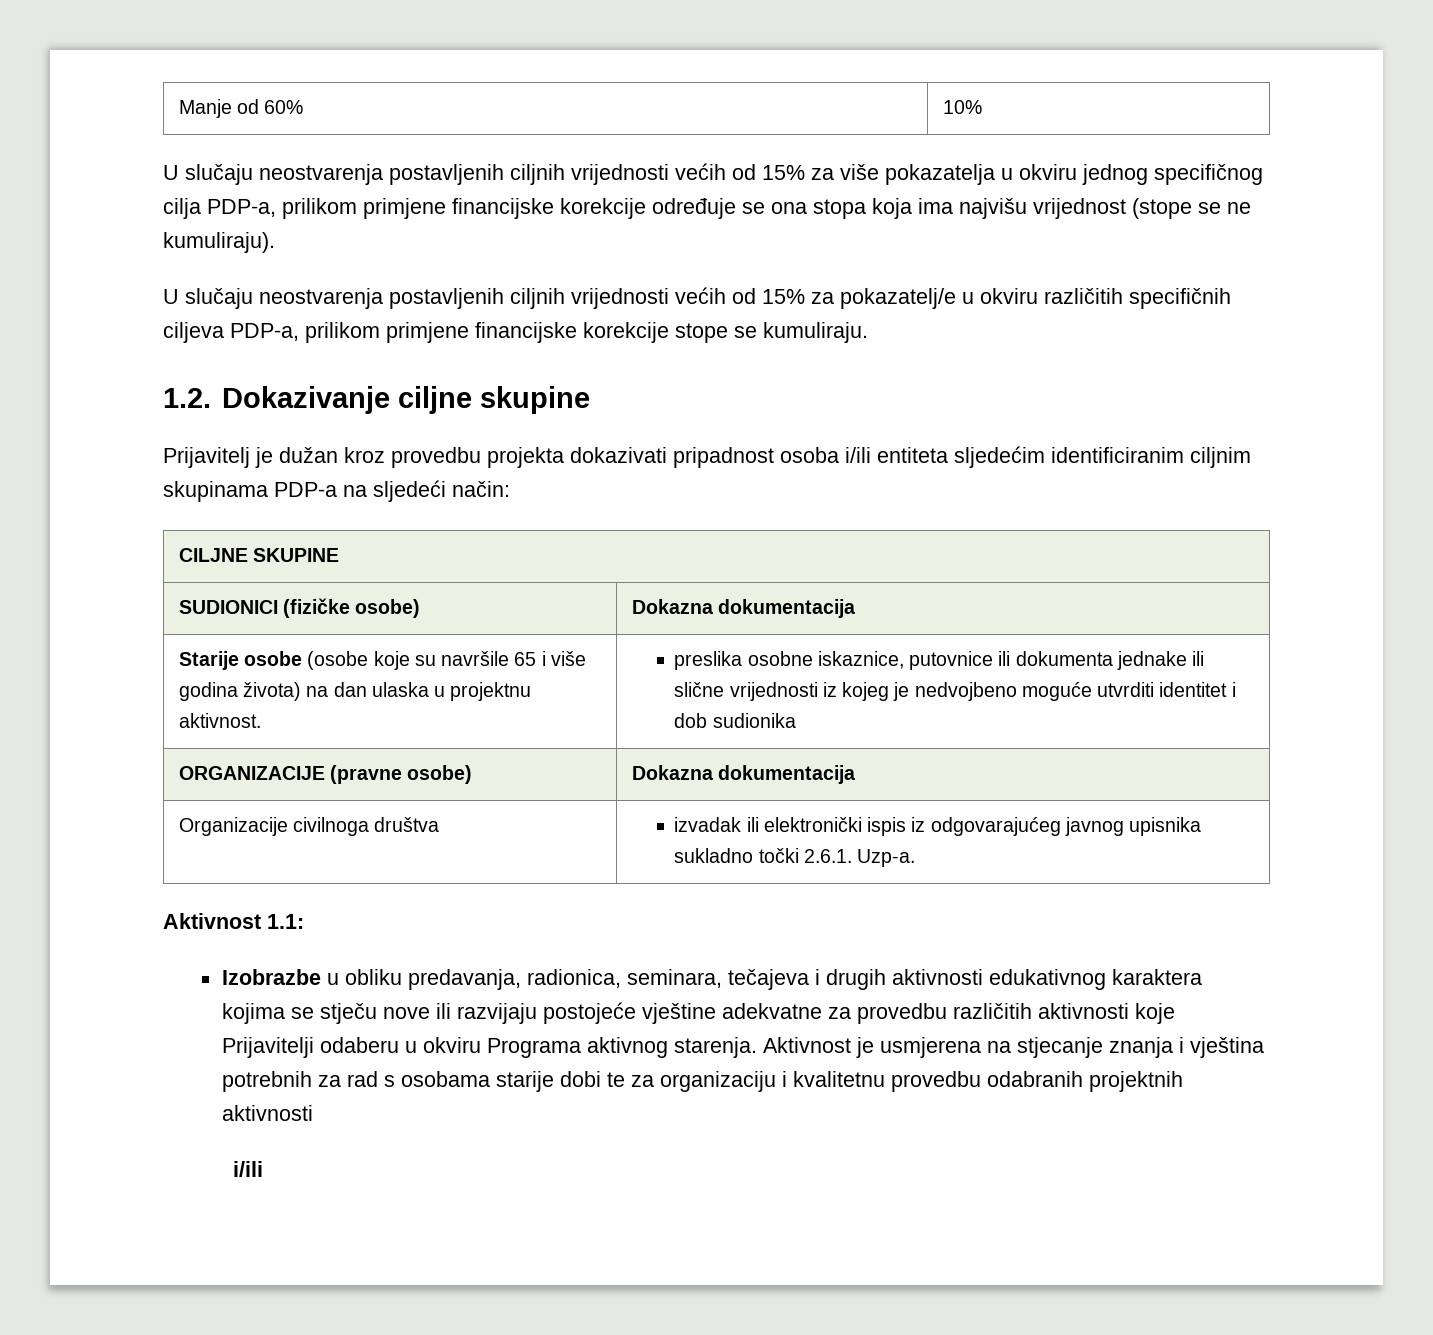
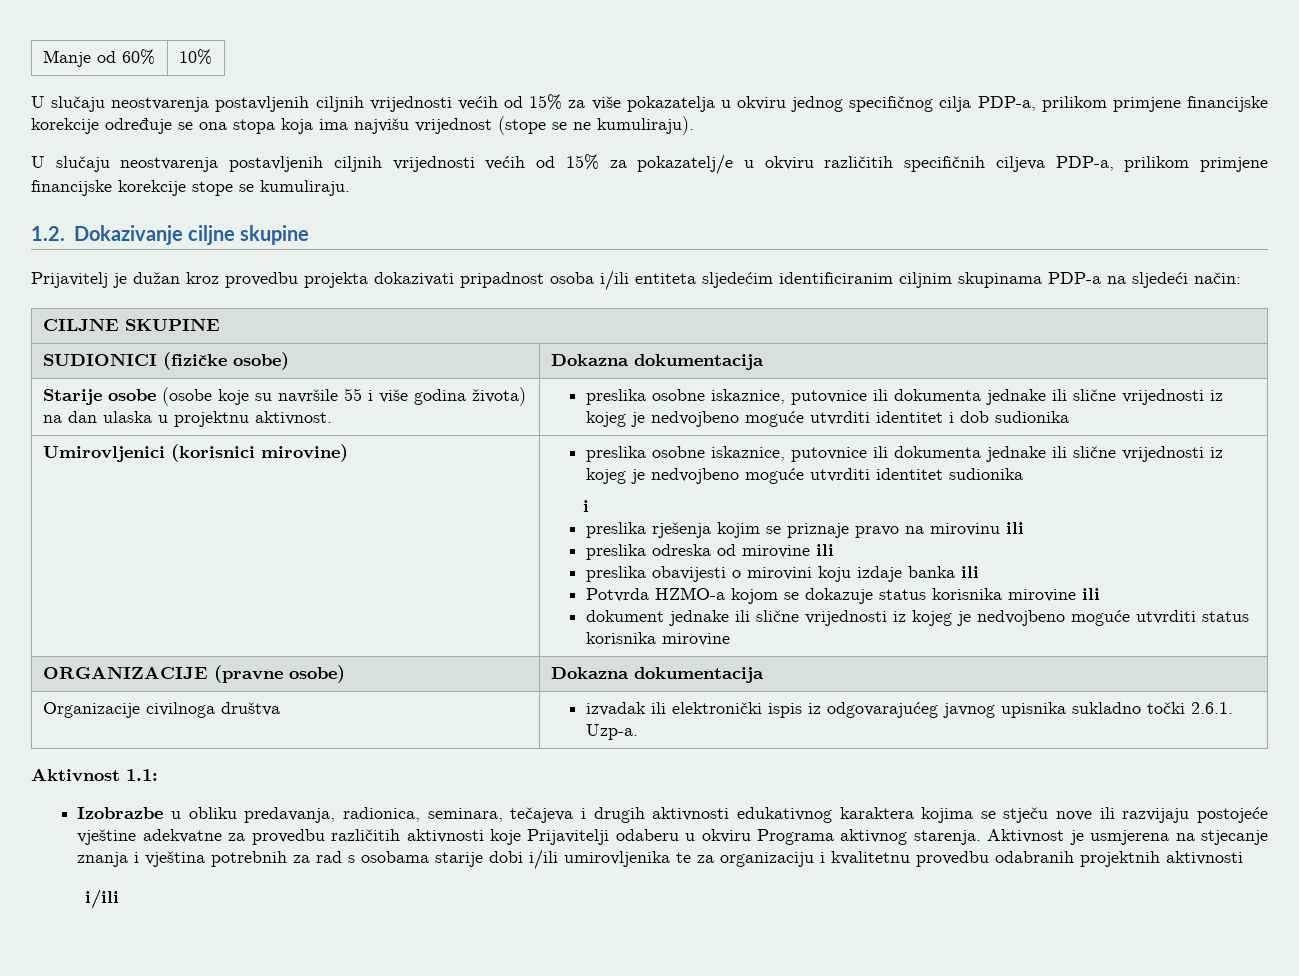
- Starije osobe (osobe koje su navršile 65 i više godina života) na dan ulaska u projektnu aktivnost. | preslika osobne iskaznice, putovnice ili dokumenta jednake ili slične vrijednosti iz kojeg je nedvojbeno moguće utvrditi identitet i dob sudionika
+ Starije osobe (osobe koje su navršile 55 i više godina života) na dan ulaska u projektnu aktivnost. | preslika osobne iskaznice, putovnice ili dokumenta jednake ili slične vrijednosti iz kojeg je nedvojbeno moguće utvrditi identitet i dob sudionika
+ Umirovljenici (korisnici mirovine) | preslika osobne iskaznice, putovnice ili dokumenta jednake ili slične vrijednosti iz kojeg je nedvojbeno moguće utvrditi identitet sudionika
+ i
+ preslika rješenja kojim se priznaje pravo na mirovinu ili
+ preslika odreska od mirovine ili
+ preslika obavijesti o mirovini koju izdaje banka ili
+ Potvrda HZMO-a kojom se dokazuje status korisnika mirovine ili
+ dokument jednake ili slične vrijednosti iz kojeg je nedvojbeno moguće utvrditi status korisnika mirovine
- Aktivnost je usmjerena na stjecanje znanja i vještina potrebnih za rad s osobama starije dobi te za organizaciju i kvalitetnu provedbu odabranih projektnih aktivnosti
+ Aktivnost je usmjerena na stjecanje znanja i vještina potrebnih za rad s osobama starije dobi i/ili umirovljenika te za organizaciju i kvalitetnu provedbu odabranih projektnih aktivnosti

